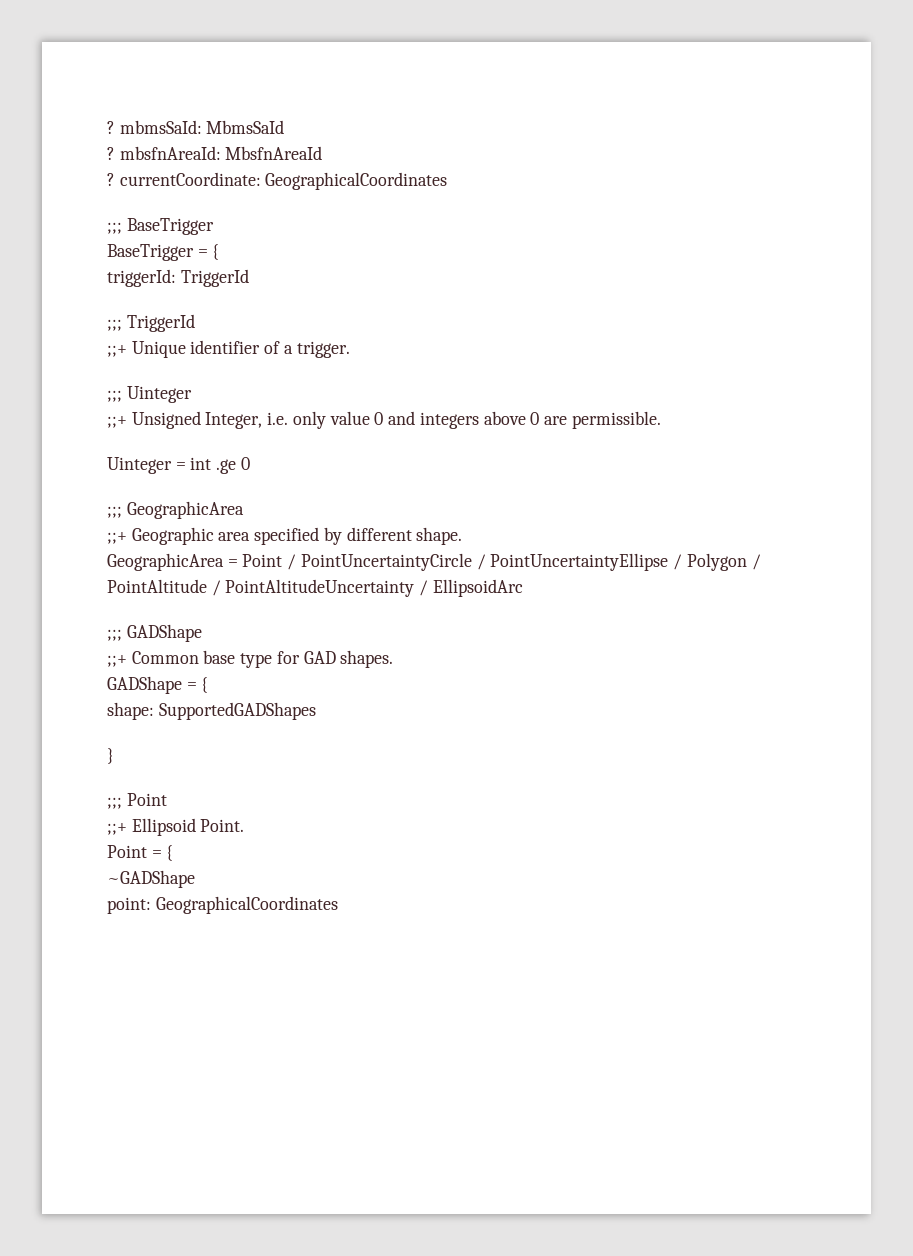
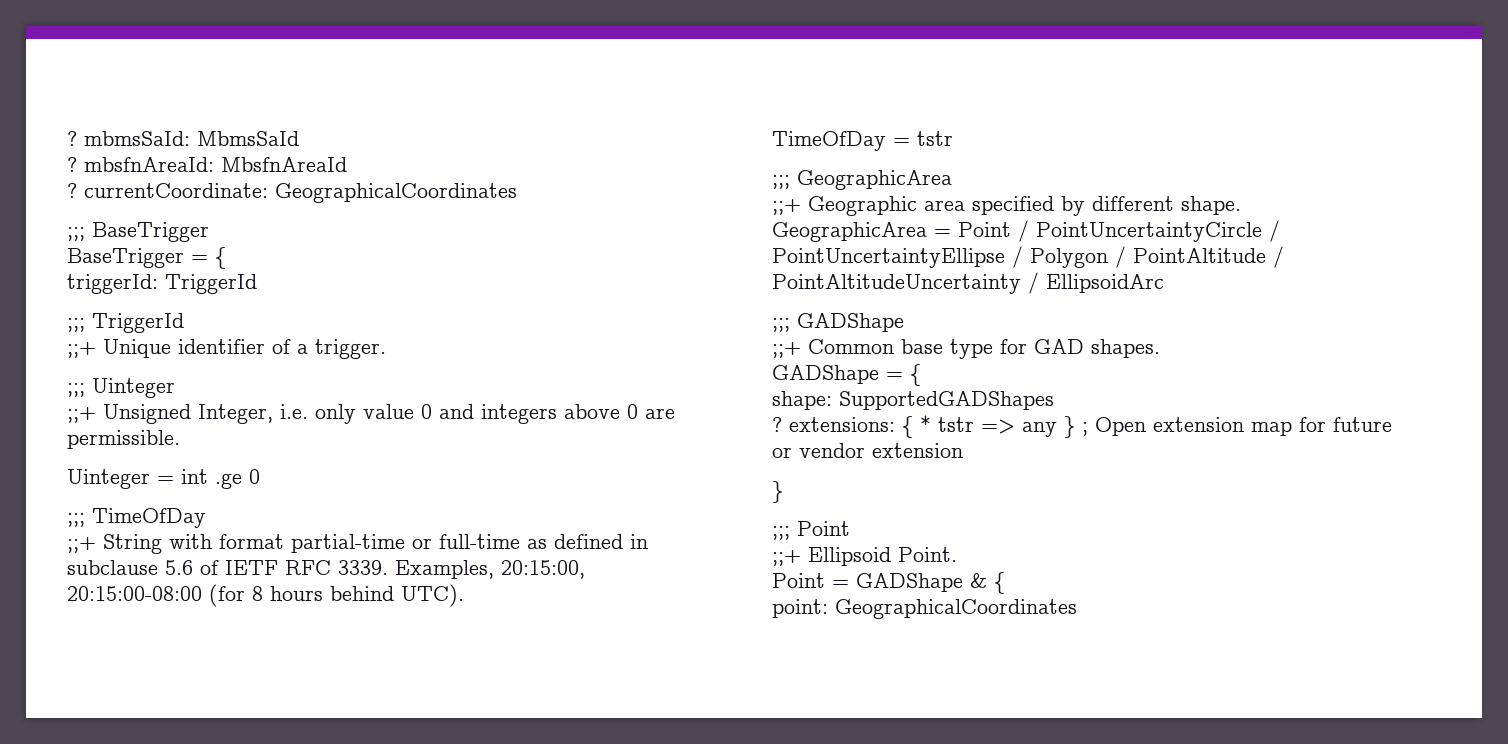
+ ;;; TimeOfDay
+ ;;+ String with format partial-time or full-time as defined in subclause 5.6 of IETF RFC 3339. Examples, 20:15:00, 20:15:00-08:00 (for 8 hours behind UTC).
+ TimeOfDay = tstr
+ ? extensions: { * tstr => any } ; Open extension map for future or vendor extension
- Point = {
- ~GADShape
+ Point = GADShape & {

